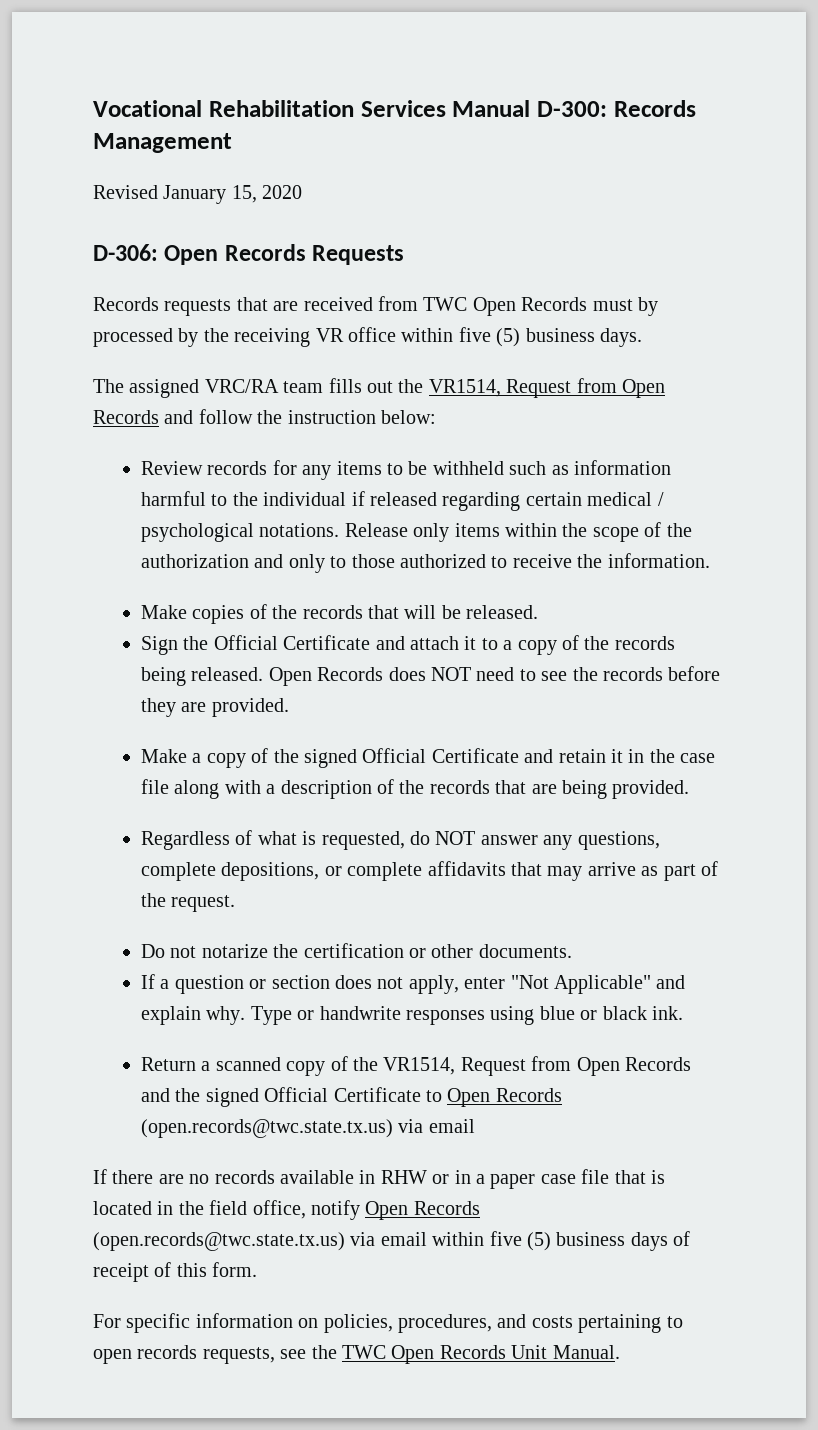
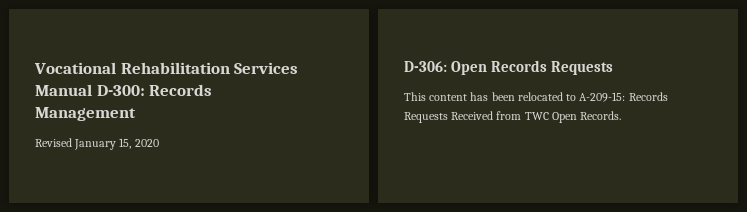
- Records requests that are received from TWC Open Records must by processed by the receiving VR office within five (5) business days.
- The assigned VRC/RA team fills out the VR1514, Request from Open Records and follow the instruction below:
- Review records for any items to be withheld such as information harmful to the individual if released regarding certain medical / psychological notations. Release only items within the scope of the authorization and only to those authorized to receive the information.
- Make copies of the records that will be released.
- Sign the Official Certificate and attach it to a copy of the records being released. Open Records does NOT need to see the records before they are provided.
- Make a copy of the signed Official Certificate and retain it in the case file along with a description of the records that are being provided.
- Regardless of what is requested, do NOT answer any questions, complete depositions, or complete affidavits that may arrive as part of the request.
- Do not notarize the certification or other documents.
- If a question or section does not apply, enter "Not Applicable" and explain why. Type or handwrite responses using blue or black ink.
- Return a scanned copy of the VR1514, Request from Open Records and the signed Official Certificate to Open Records (open.records@twc.state.tx.us) via email
- If there are no records available in RHW or in a paper case file that is located in the field office, notify Open Records (open.records@twc.state.tx.us) via email within five (5) business days of receipt of this form.
- For specific information on policies, procedures, and costs pertaining to open records requests, see the TWC Open Records Unit Manual.
+ This content has been relocated to A-209-15: Records Requests Received from TWC Open Records.

